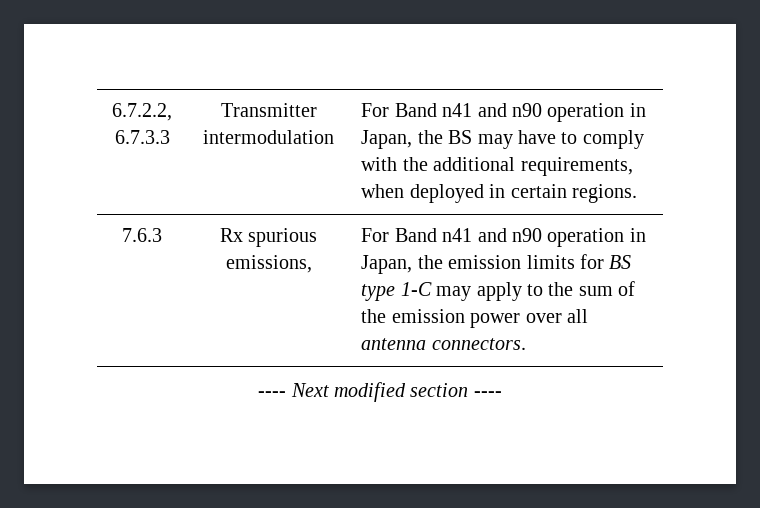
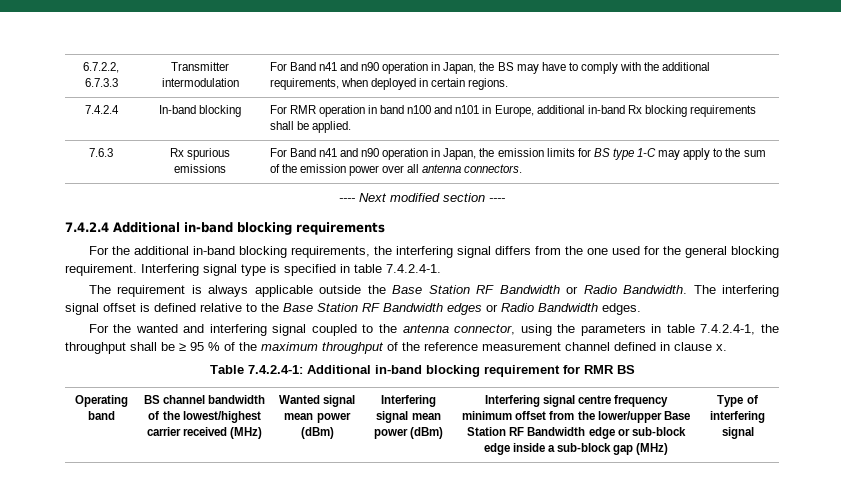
+ 7.4.2.4 | In-band blocking | For RMR operation in band n100 and n101 in Europe, additional in-band Rx blocking requirements shall be applied.
- 7.6.3 | Rx spurious emissions, | For Band n41 and n90 operation in Japan, the emission limits for BS type 1-C may apply to the sum of the emission power over all antenna connectors.
+ 7.6.3 | Rx spurious emissions | For Band n41 and n90 operation in Japan, the emission limits for BS type 1-C may apply to the sum of the emission power over all antenna connectors.
+ 7.4.2.4 Additional in-band blocking requirements
+ For the additional in-band blocking requirements, the interfering signal differs from the one used for the general blocking requirement. Interfering signal type is specified in table 7.4.2.4-1.
+ The requirement is always applicable outside the Base Station RF Bandwidth or Radio Bandwidth. The interfering signal offset is defined relative to the Base Station RF Bandwidth edges or Radio Bandwidth edges.
+ For the wanted and interfering signal coupled to the antenna connector, using the parameters in table 7.4.2.4-1, the throughput shall be ≥ 95 % of the maximum throughput of the reference measurement channel defined in clause x.
+ Table 7.4.2.4-1: Additional in-band blocking requirement for RMR BS
+ Operating band | BS channel bandwidth of the lowest/highest carrier received (MHz) | Wanted signal mean power (dBm) | Interfering signal mean power (dBm) | Interfering signal centre frequency minimum offset from the lower/upper Base Station RF Bandwidth edge or sub-block edge inside a sub-block gap (MHz) | Type of interfering signal

